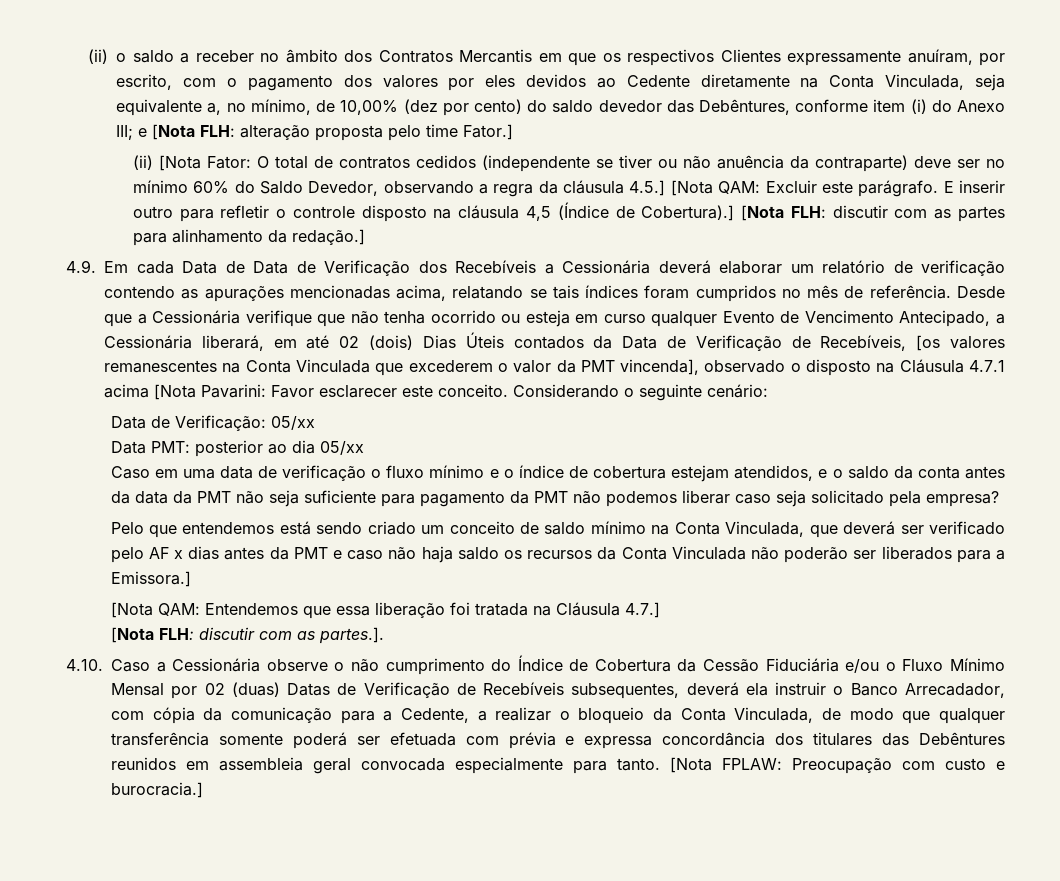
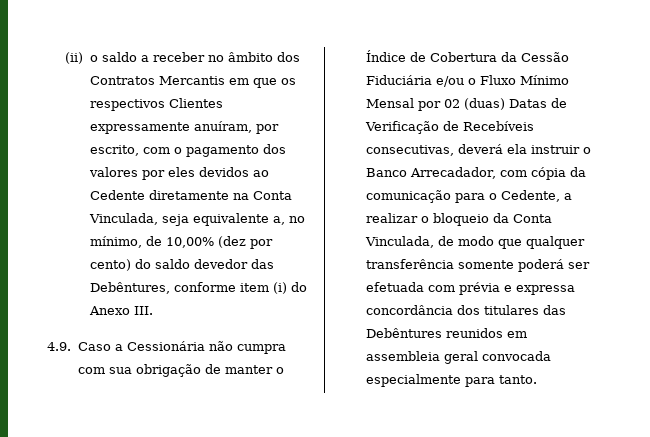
- (ii) o saldo a receber no âmbito dos Contratos Mercantis em que os respectivos Clientes expressamente anuíram, por escrito, com o pagamento dos valores por eles devidos ao Cedente diretamente na Conta Vinculada, seja equivalente a, no mínimo, de 10,00% (dez por cento) do saldo devedor das Debêntures, conforme item (i) do Anexo III; e [Nota FLH: alteração proposta pelo time Fator.]
- (ii) [Nota Fator: O total de contratos cedidos (independente se tiver ou não anuência da contraparte) deve ser no mínimo 60% do Saldo Devedor, observando a regra da cláusula 4.5.] [Nota QAM: Excluir este parágrafo. E inserir outro para refletir o controle disposto na cláusula 4,5 (Índice de Cobertura).] [Nota FLH: discutir com as partes para alinhamento da redação.]
- 4.9. Em cada Data de Data de Verificação dos Recebíveis a Cessionária deverá elaborar um relatório de verificação contendo as apurações mencionadas acima, relatando se tais índices foram cumpridos no mês de referência. Desde que a Cessionária verifique que não tenha ocorrido ou esteja em curso qualquer Evento de Vencimento Antecipado, a Cessionária liberará, em até 02 (dois) Dias Úteis contados da Data de Verificação de Recebíveis, [os valores remanescentes na Conta Vinculada que excederem o valor da PMT vincenda], observado o disposto na Cláusula 4.7.1 acima [Nota Pavarini: Favor esclarecer este conceito. Considerando o seguinte cenário:
- Data de Verificação: 05/xx
- Data PMT: posterior ao dia 05/xx
- Caso em uma data de verificação o fluxo mínimo e o índice de cobertura estejam atendidos, e o saldo da conta antes da data da PMT não seja suficiente para pagamento da PMT não podemos liberar caso seja solicitado pela empresa?
- Pelo que entendemos está sendo criado um conceito de saldo mínimo na Conta Vinculada, que deverá ser verificado pelo AF x dias antes da PMT e caso não haja saldo os recursos da Conta Vinculada não poderão ser liberados para a Emissora.]
- [Nota QAM: Entendemos que essa liberação foi tratada na Cláusula 4.7.]
- [Nota FLH: discutir com as partes.].
- 4.10. Caso a Cessionária observe o não cumprimento do Índice de Cobertura da Cessão Fiduciária e/ou o Fluxo Mínimo Mensal por 02 (duas) Datas de Verificação de Recebíveis subsequentes, deverá ela instruir o Banco Arrecadador, com cópia da comunicação para a Cedente, a realizar o bloqueio da Conta Vinculada, de modo que qualquer transferência somente poderá ser efetuada com prévia e expressa concordância dos titulares das Debêntures reunidos em assembleia geral convocada especialmente para tanto. [Nota FPLAW: Preocupação com custo e burocracia.]
+ (ii) o saldo a receber no âmbito dos Contratos Mercantis em que os respectivos Clientes expressamente anuíram, por escrito, com o pagamento dos valores por eles devidos ao Cedente diretamente na Conta Vinculada, seja equivalente a, no mínimo, de 10,00% (dez por cento) do saldo devedor das Debêntures, conforme item (i) do Anexo III.
+ 4.9. Caso a Cessionária não cumpra com sua obrigação de manter o Índice de Cobertura da Cessão Fiduciária e/ou o Fluxo Mínimo Mensal por 02 (duas) Datas de Verificação de Recebíveis consecutivas, deverá ela instruir o Banco Arrecadador, com cópia da comunicação para o Cedente, a realizar o bloqueio da Conta Vinculada, de modo que qualquer transferência somente poderá ser efetuada com prévia e expressa concordância dos titulares das Debêntures reunidos em assembleia geral convocada especialmente para tanto.

